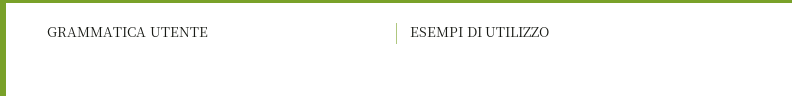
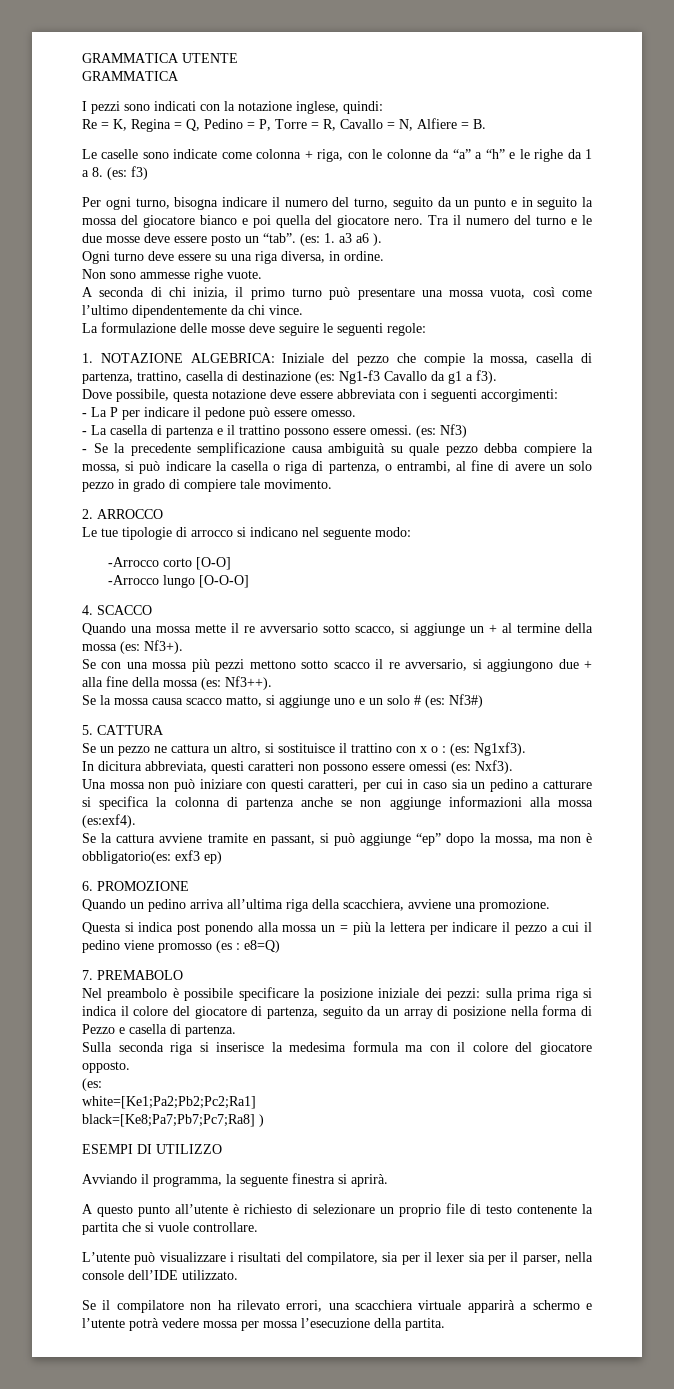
  GRAMMATICA UTENTE
+ GRAMMATICA
+ I pezzi sono indicati con la notazione inglese, quindi:
+ Re = K, Regina = Q, Pedino = P, Torre = R, Cavallo = N, Alfiere = B.
+ Le caselle sono indicate come colonna + riga, con le colonne da “a” a “h” e le righe da 1 a 8. (es: f3)
+ Per ogni turno, bisogna indicare il numero del turno, seguito da un punto e in seguito la mossa del giocatore bianco e poi quella del giocatore nero. Tra il numero del turno e le due mosse deve essere posto un “tab”. (es: 1. a3 a6 ).
+ Ogni turno deve essere su una riga diversa, in ordine.
+ Non sono ammesse righe vuote.
+ A seconda di chi inizia, il primo turno può presentare una mossa vuota, così come l’ultimo dipendentemente da chi vince.
+ La formulazione delle mosse deve seguire le seguenti regole:
+ 1. NOTAZIONE ALGEBRICA: Iniziale del pezzo che compie la mossa, casella di partenza, trattino, casella di destinazione (es: Ng1-f3 Cavallo da g1 a f3).
+ Dove possibile, questa notazione deve essere abbreviata con i seguenti accorgimenti:
+ - La P per indicare il pedone può essere omesso.
+ - La casella di partenza e il trattino possono essere omessi. (es: Nf3)
+ - Se la precedente semplificazione causa ambiguità su quale pezzo debba compiere la mossa, si può indicare la casella o riga di partenza, o entrambi, al fine di avere un solo pezzo in grado di compiere tale movimento.
+ 2. ARROCCO
+ Le tue tipologie di arrocco si indicano nel seguente modo:
+ -Arrocco corto [O-O]
+ -Arrocco lungo [O-O-O]
+ 4. SCACCO
+ Quando una mossa mette il re avversario sotto scacco, si aggiunge un + al termine della mossa (es: Nf3+).
+ Se con una mossa più pezzi mettono sotto scacco il re avversario, si aggiungono due + alla fine della mossa (es: Nf3++).
+ Se la mossa causa scacco matto, si aggiunge uno e un solo # (es: Nf3#)
+ 5. CATTURA
+ Se un pezzo ne cattura un altro, si sostituisce il trattino con x o : (es: Ng1xf3).
+ In dicitura abbreviata, questi caratteri non possono essere omessi (es: Nxf3).
+ Una mossa non può iniziare con questi caratteri, per cui in caso sia un pedino a catturare si specifica la colonna di partenza anche se non aggiunge informazioni alla mossa (es:exf4).
+ Se la cattura avviene tramite en passant, si può aggiunge “ep” dopo la mossa, ma non è obbligatorio(es: exf3 ep)
+ 6. PROMOZIONE
+ Quando un pedino arriva all’ultima riga della scacchiera, avviene una promozione.
+ Questa si indica post ponendo alla mossa un = più la lettera per indicare il pezzo a cui il pedino viene promosso (es : e8=Q)
+ 7. PREMABOLO
+ Nel preambolo è possibile specificare la posizione iniziale dei pezzi: sulla prima riga si indica il colore del giocatore di partenza, seguito da un array di posizione nella forma di Pezzo e casella di partenza.
+ Sulla seconda riga si inserisce la medesima formula ma con il colore del giocatore opposto.
+ (es:
+ white=[Ke1;Pa2;Pb2;Pc2;Ra1]
+ black=[Ke8;Pa7;Pb7;Pc7;Ra8] )
  ESEMPI DI UTILIZZO
+ Avviando il programma, la seguente finestra si aprirà.
+ A questo punto all’utente è richiesto di selezionare un proprio file di testo contenente la partita che si vuole controllare.
+ L’utente può visualizzare i risultati del compilatore, sia per il lexer sia per il parser, nella console dell’IDE utilizzato.
+ Se il compilatore non ha rilevato errori, una scacchiera virtuale apparirà a schermo e l’utente potrà vedere mossa per mossa l’esecuzione della partita.

